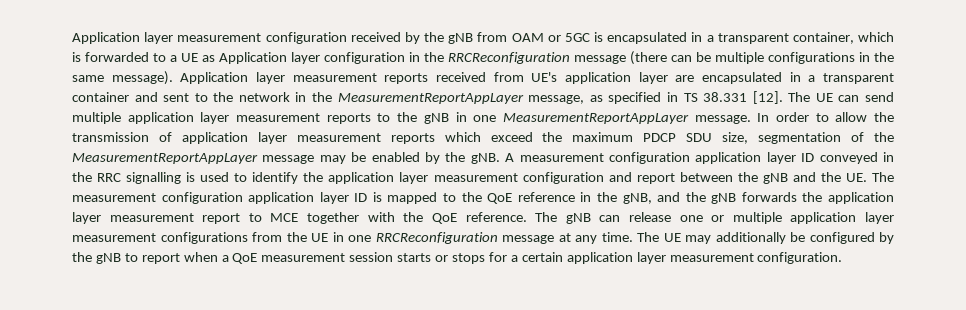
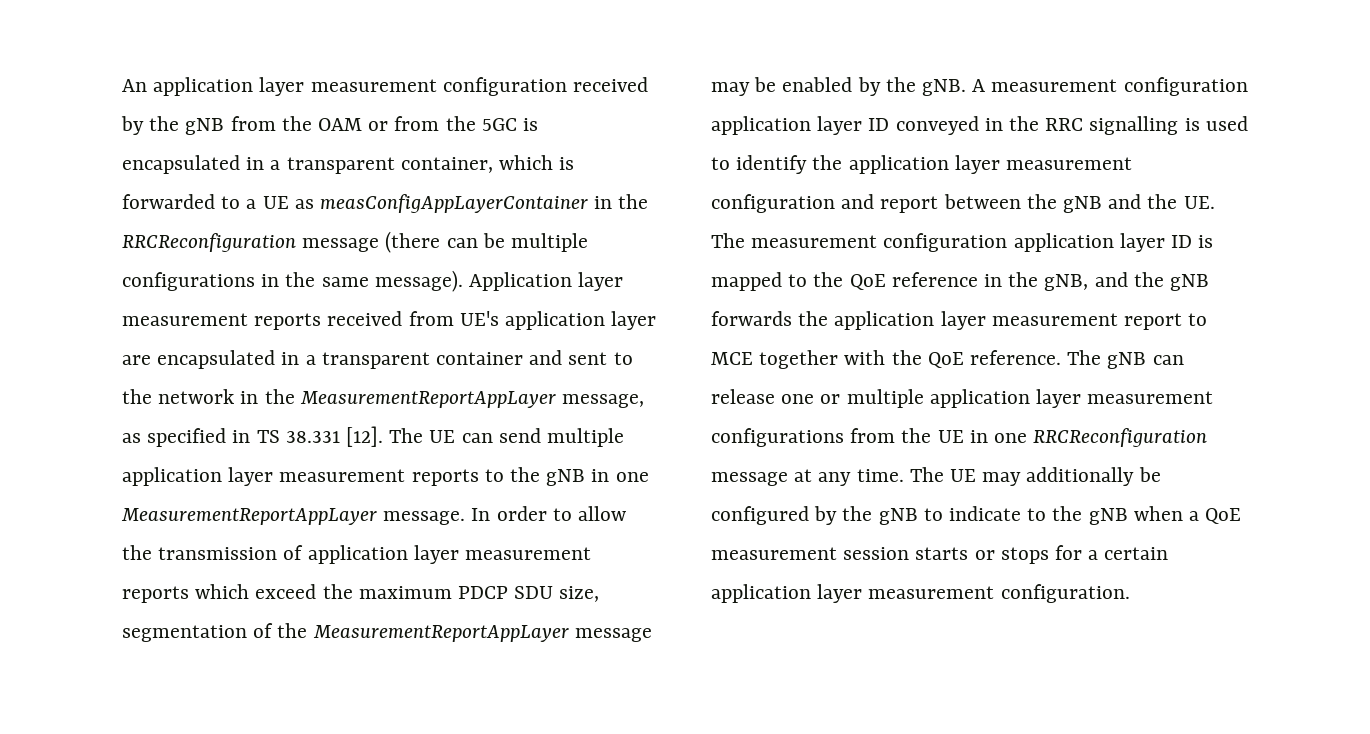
- Application layer measurement configuration received by the gNB from OAM or 5GC is encapsulated in a transparent container, which is forwarded to a UE as Application layer configuration in the RRCReconfiguration message (there can be multiple configurations in the same message).
+ An application layer measurement configuration received by the gNB from the OAM or from the 5GC is encapsulated in a transparent container, which is forwarded to a UE as measConfigAppLayerContainer in the RRCReconfiguration message (there can be multiple configurations in the same message).
- The UE may additionally be configured by the gNB to report when a QoE measurement session starts or stops for a certain application layer measurement configuration.
+ The UE may additionally be configured by the gNB to indicate to the gNB when a QoE measurement session starts or stops for a certain application layer measurement configuration.

